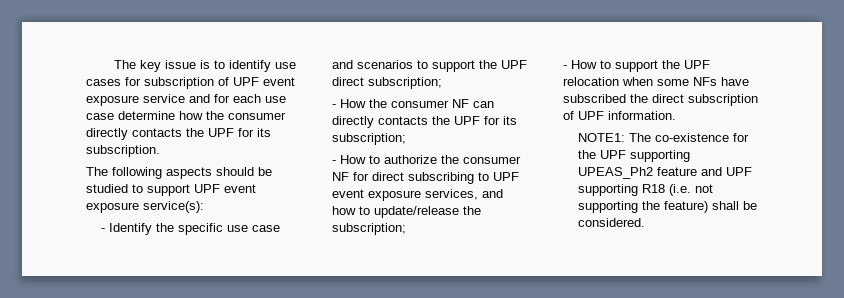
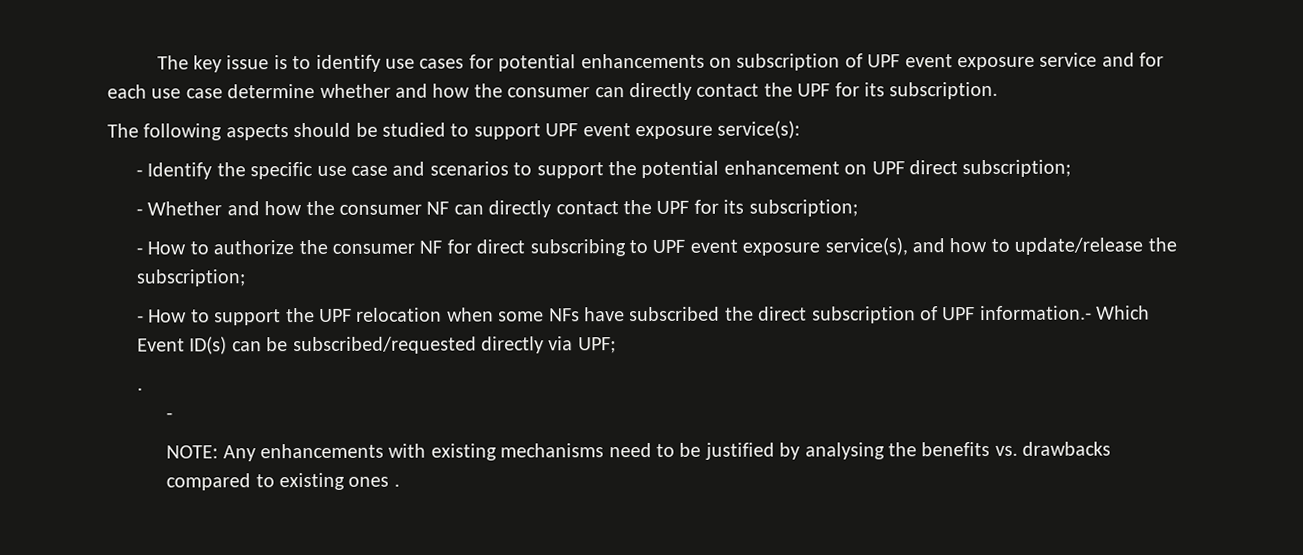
- The key issue is to identify use cases for subscription of UPF event exposure service and for each use case determine how the consumer directly contacts the UPF for its subscription.
+ The key issue is to identify use cases for potential enhancements on subscription of UPF event exposure service and for each use case determine whether and how the consumer can directly contact the UPF for its subscription.
- - Identify the specific use case and scenarios to support the UPF direct subscription;
+ - Identify the specific use case and scenarios to support the potential enhancement on UPF direct subscription;
- - How the consumer NF can directly contacts the UPF for its subscription;
+ - Whether and how the consumer NF can directly contact the UPF for its subscription;
- - How to authorize the consumer NF for direct subscribing to UPF event exposure services, and how to update/release the subscription;
+ - How to authorize the consumer NF for direct subscribing to UPF event exposure service(s), and how to update/release the subscription;
- - How to support the UPF relocation when some NFs have subscribed the direct subscription of UPF information.
- NOTE1: The co-existence for the UPF supporting UPEAS_Ph2 feature and UPF supporting R18 (i.e. not supporting the feature) shall be considered.
+ - How to support the UPF relocation when some NFs have subscribed the direct subscription of UPF information.- Which Event ID(s) can be subscribed/requested directly via UPF;
+ .
+ -
+ NOTE: Any enhancements with existing mechanisms need to be justified by analysing the benefits vs. drawbacks compared to existing ones .

